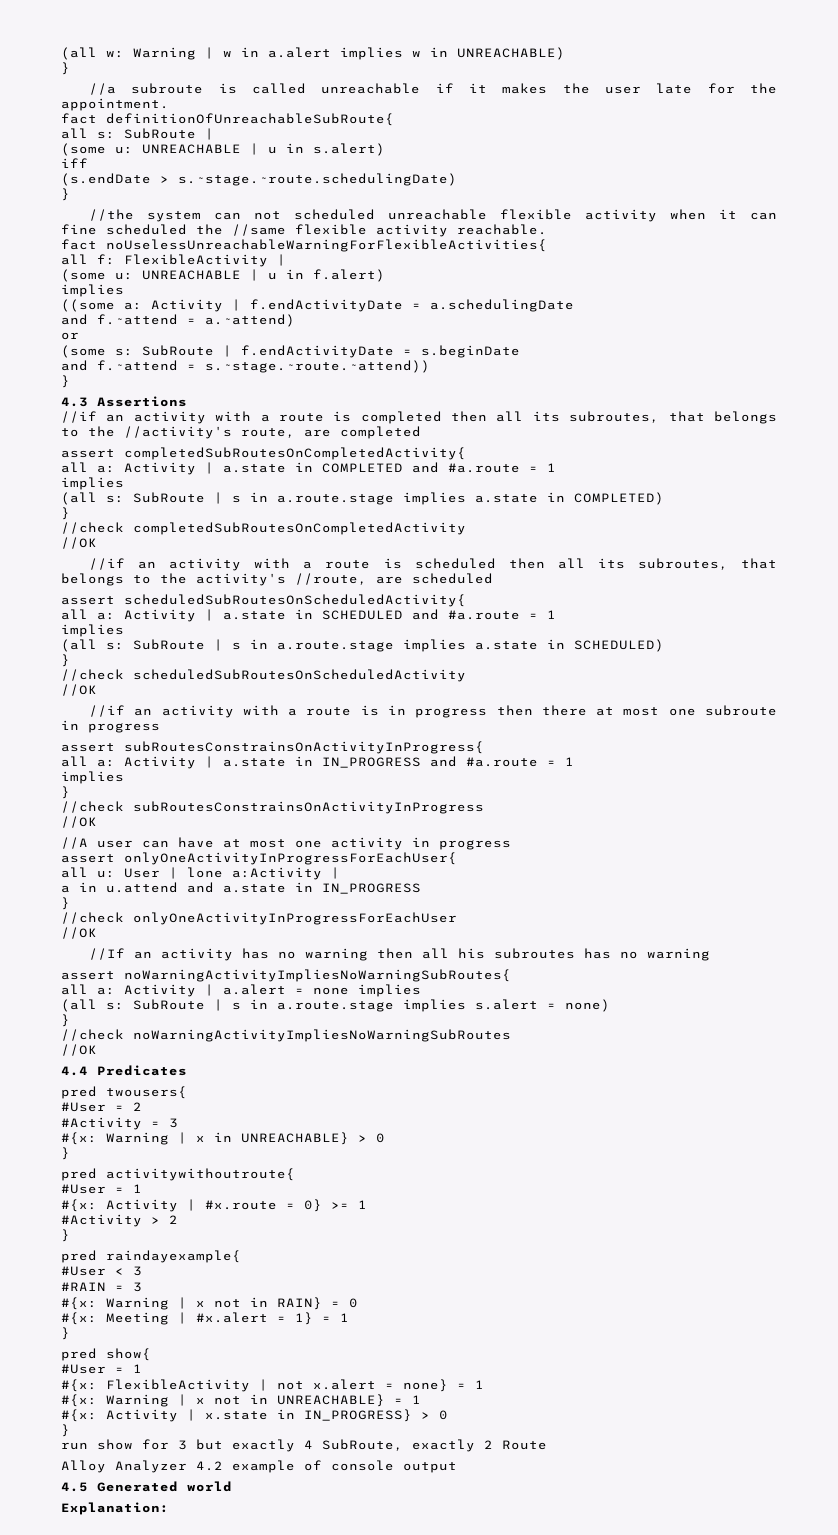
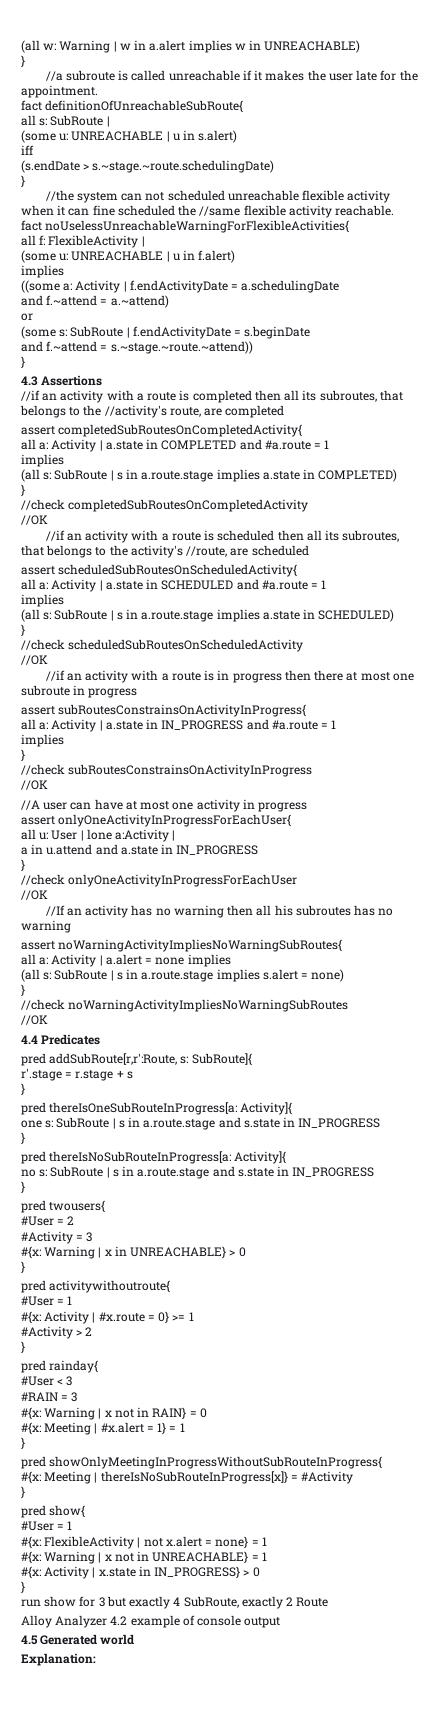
+ pred addSubRoute[r,r':Route, s: SubRoute]{
+ r'.stage = r.stage + s
+ }
+ pred thereIsOneSubRouteInProgress[a: Activity]{
+ one s: SubRoute | s in a.route.stage and s.state in IN_PROGRESS
+ }
+ pred thereIsNoSubRouteInProgress[a: Activity]{
+ no s: SubRoute | s in a.route.stage and s.state in IN_PROGRESS
+ }
- pred raindayexample{
+ pred rainday{
+ pred showOnlyMeetingInProgressWithoutSubRouteInProgress{
+ #{x: Meeting | thereIsNoSubRouteInProgress[x]} = #Activity
+ }

